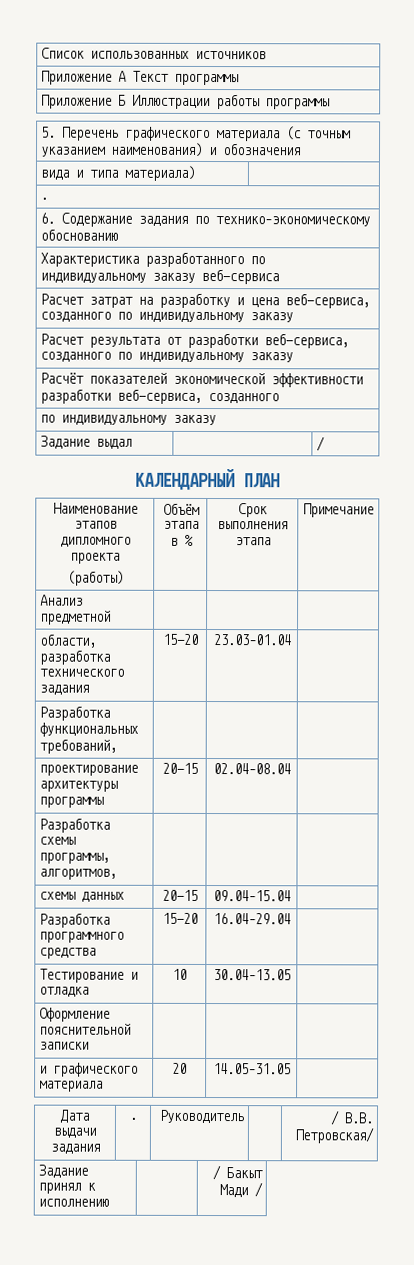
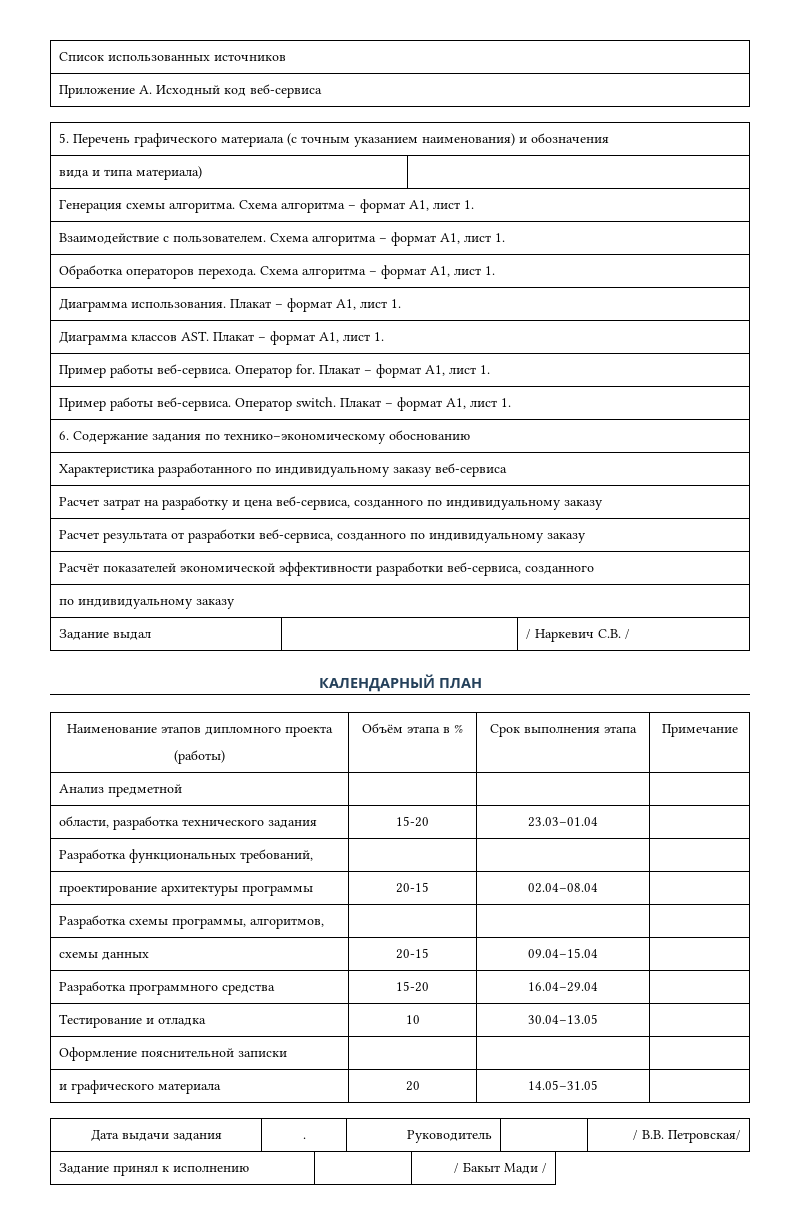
- Приложение А Текст программы
- Приложение Б Иллюстрации работы программы
+ Приложение А. Исходный код веб-сервиса
  вида и типа материала) |
- .
+ Генерация схемы алгоритма. Схема алгоритма – формат А1, лист 1.
+ Взаимодействие с пользователем. Схема алгоритма – формат А1, лист 1.
+ Обработка операторов перехода. Схема алгоритма – формат А1, лист 1.
+ Диаграмма использования. Плакат – формат А1, лист 1.
+ Диаграмма классов AST. Плакат – формат А1, лист 1.
+ Пример работы веб-сервиса. Оператор for. Плакат – формат А1, лист 1.
+ Пример работы веб-сервиса. Оператор switch. Плакат – формат А1, лист 1.
- Задание выдал | | /
+ Задание выдал | | / Наркевич С.В. /

